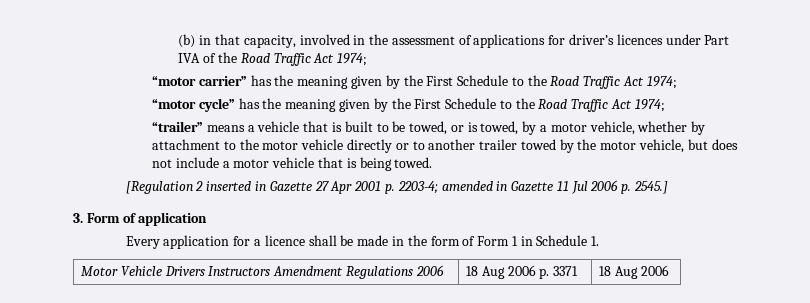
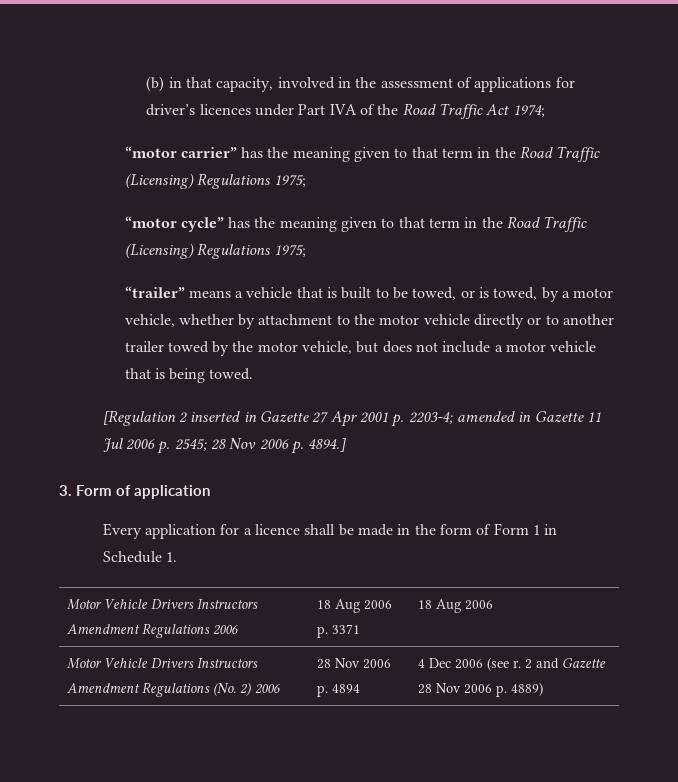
- “motor carrier” has the meaning given by the First Schedule to the Road Traffic Act 1974;
+ “motor carrier” has the meaning given to that term in the Road Traffic (Licensing) Regulations 1975;
- “motor cycle” has the meaning given by the First Schedule to the Road Traffic Act 1974;
+ “motor cycle” has the meaning given to that term in the Road Traffic (Licensing) Regulations 1975;
- [Regulation 2 inserted in Gazette 27 Apr 2001 p. 2203-4; amended in Gazette 11 Jul 2006 p. 2545.]
+ [Regulation 2 inserted in Gazette 27 Apr 2001 p. 2203-4; amended in Gazette 11 Jul 2006 p. 2545; 28 Nov 2006 p. 4894.]
+ Motor Vehicle Drivers Instructors Amendment Regulations (No. 2) 2006 | 28 Nov 2006 p. 4894 | 4 Dec 2006 (see r. 2 and Gazette 28 Nov 2006 p. 4889)

